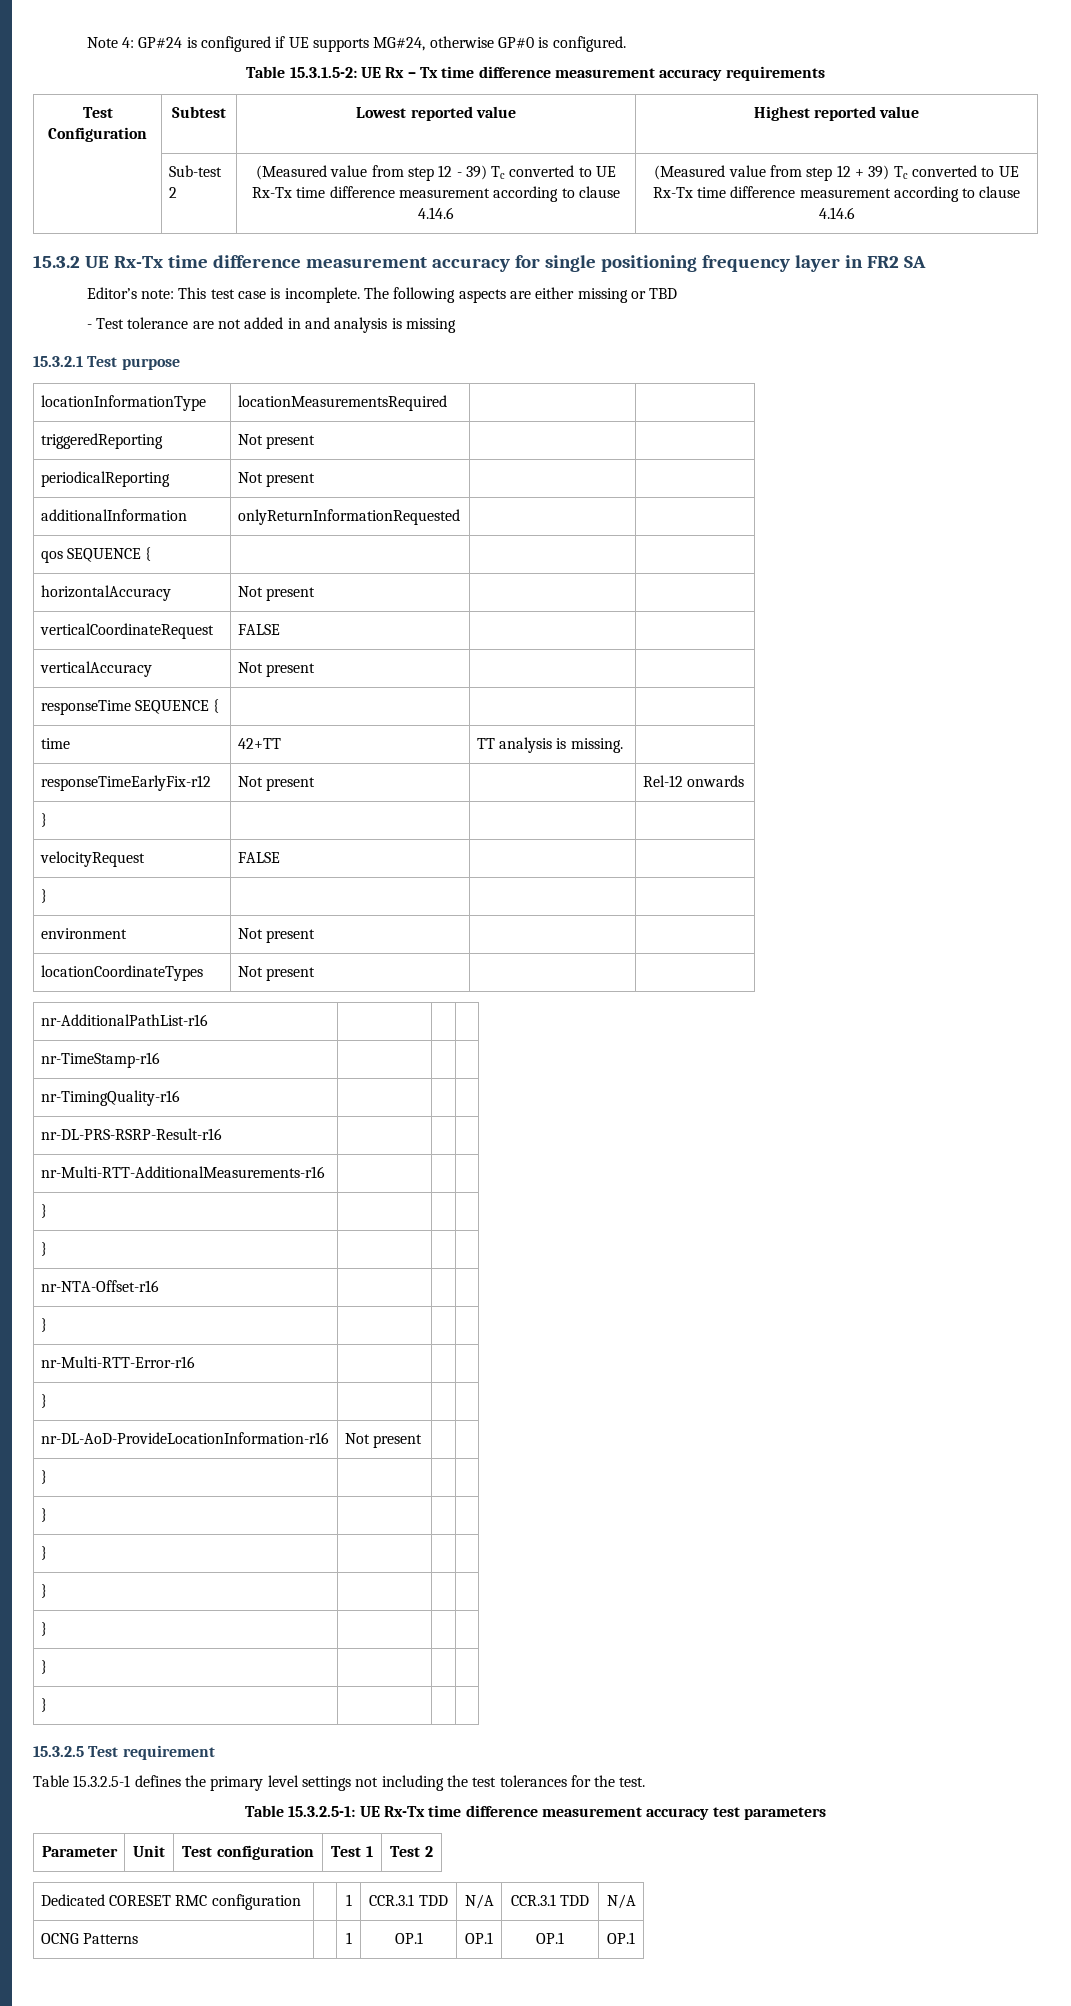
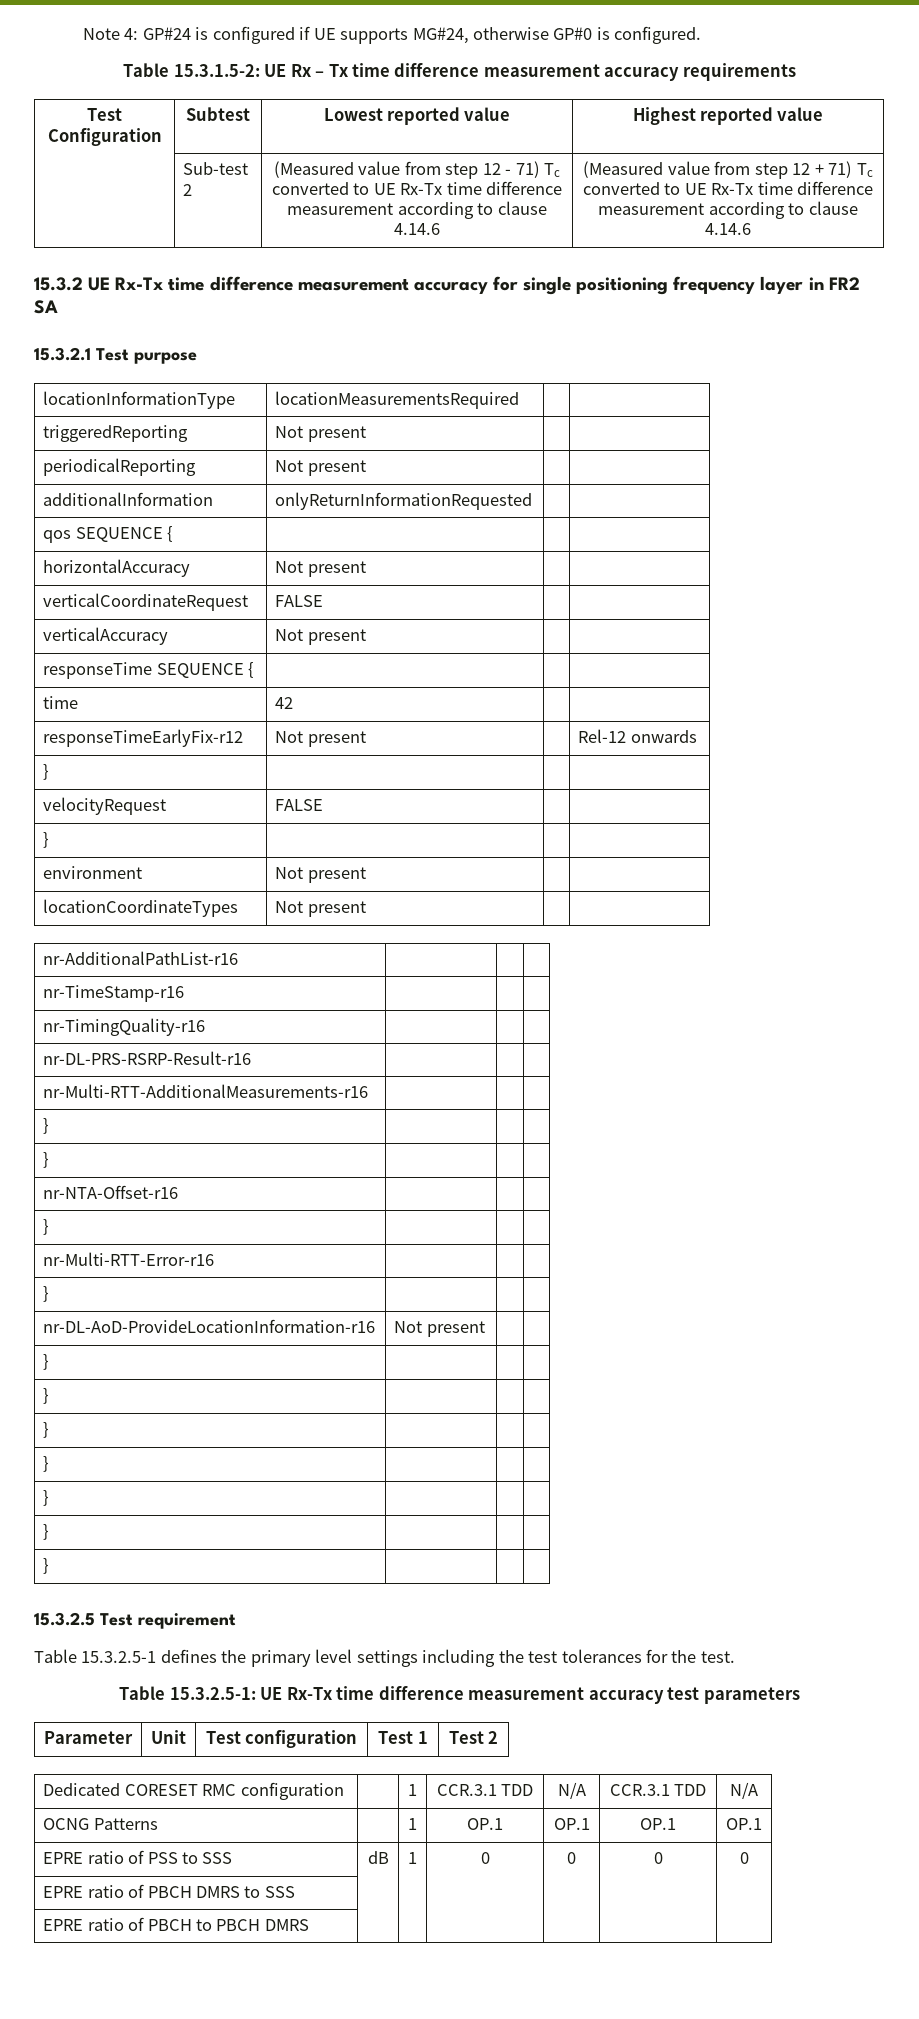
- | Sub-test 2 | (Measured value from step 12 - 39) Tc converted to UE Rx-Tx time difference measurement according to clause 4.14.6 | (Measured value from step 12 + 39) Tc converted to UE Rx-Tx time difference measurement according to clause 4.14.6
+ | Sub-test 2 | (Measured value from step 12 - 71) Tc converted to UE Rx-Tx time difference measurement according to clause 4.14.6 | (Measured value from step 12 + 71) Tc converted to UE Rx-Tx time difference measurement according to clause 4.14.6
- Editor’s note: This test case is incomplete. The following aspects are either missing or TBD
- - Test tolerance are not added in and analysis is missing
- time | 42+TT | TT analysis is missing. |
+ time | 42 | |
- Table 15.3.2.5-1 defines the primary level settings not including the test tolerances for the test.
+ Table 15.3.2.5-1 defines the primary level settings including the test tolerances for the test.
+ EPRE ratio of PSS to SSS | dB | 1 | 0 | 0 | 0 | 0
+ EPRE ratio of PBCH DMRS to SSS | | | | | |
+ EPRE ratio of PBCH to PBCH DMRS | | | | | |

